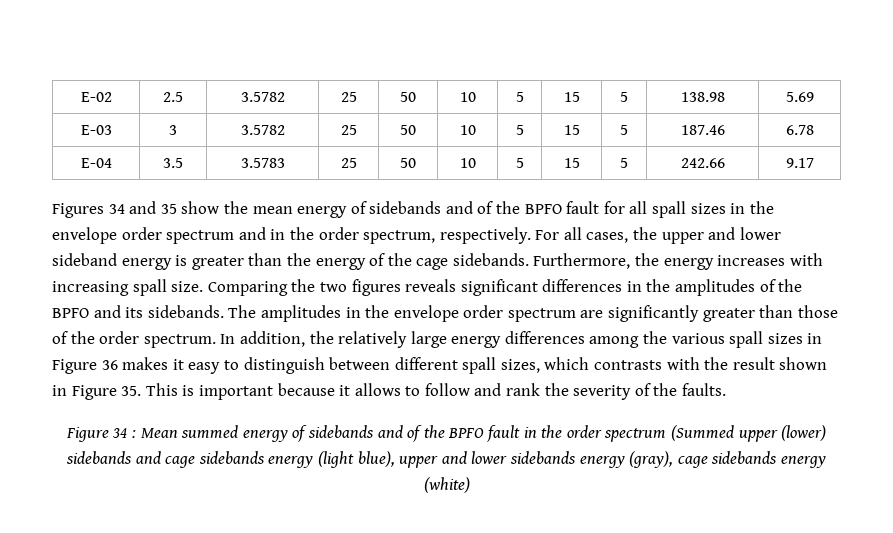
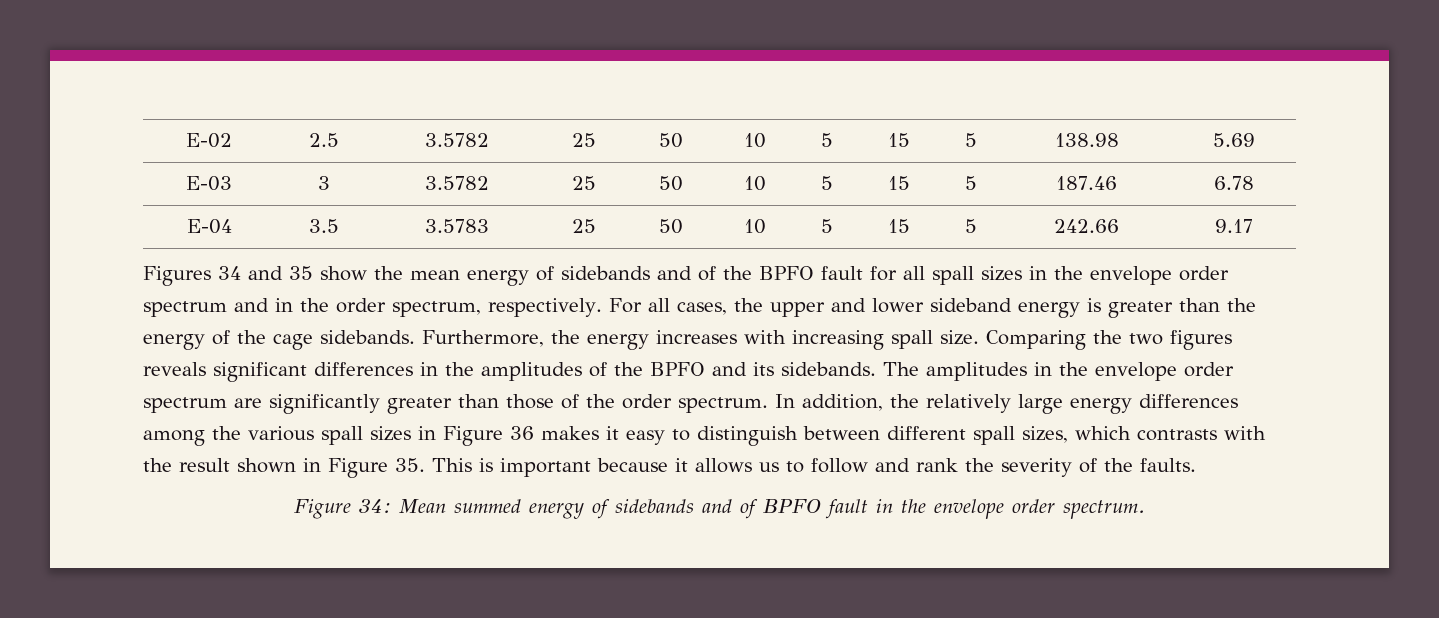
- In addition, the relatively large energy differences among the various spall sizes in Figure 36 makes it easy to distinguish between different spall sizes, which contrasts with the result shown in Figure 35. This is important because it allows to follow and rank the severity of the faults.
+ In addition, the relatively large energy differences among the various spall sizes in Figure 36 makes it easy to distinguish between different spall sizes, which contrasts with the result shown in Figure 35. This is important because it allows us to follow and rank the severity of the faults.
- Figure 34 : Mean summed energy of sidebands and of the BPFO fault in the order spectrum (Summed upper (lower) sidebands and cage sidebands energy (light blue), upper and lower sidebands energy (gray), cage sidebands energy (white)
+ Figure 34: Mean summed energy of sidebands and of BPFO fault in the envelope order spectrum.

